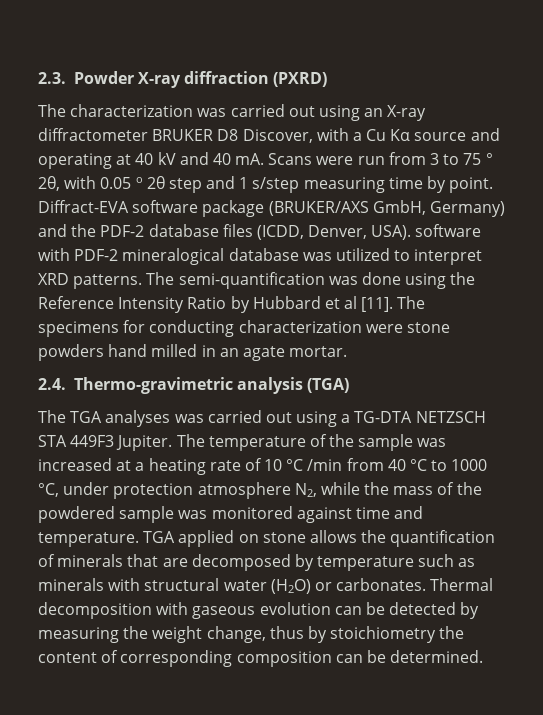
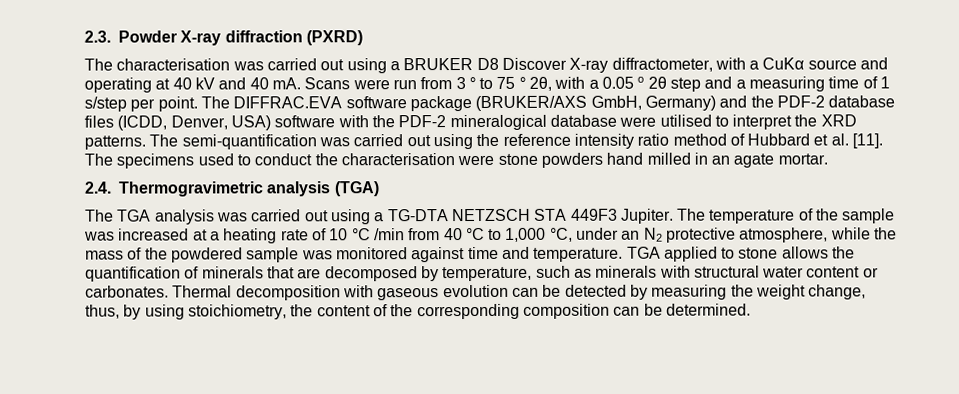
- The characterization was carried out using an X-ray diffractometer BRUKER D8 Discover, with a Cu Kα source and operating at 40 kV and 40 mA.
+ The characterisation was carried out using a BRUKER D8 Discover X-ray diffractometer, with a CuKα source and operating at 40 kV and 40 mA.
- Scans were run from 3 to 75 ° 2θ, with 0.05 o 2θ step and 1 s/step measuring time by point. Diffract-EVA software package (BRUKER/AXS GmbH, Germany) and the PDF-2 database files (ICDD, Denver, USA). software with PDF-2 mineralogical database was utilized to interpret XRD patterns.
+ Scans were run from 3 ° to 75 ° 2θ, with a 0.05 o 2θ step and a measuring time of 1 s/step per point. The DIFFRAC.EVA software package (BRUKER/AXS GmbH, Germany) and the PDF-2 database files (ICDD, Denver, USA) software with the PDF-2 mineralogical database were utilised to interpret the XRD patterns.
- The semi-quantification was done using the Reference Intensity Ratio by Hubbard et al [11].
+ The semi-quantification was carried out using the reference intensity ratio method of Hubbard et al. [11].
- The specimens for conducting characterization were stone powders hand milled in an agate mortar.
+ The specimens used to conduct the characterisation were stone powders hand milled in an agate mortar.
- 2.4. Thermo-gravimetric analysis (TGA)
+ 2.4. Thermogravimetric analysis (TGA)
- The TGA analyses was carried out using a TG-DTA NETZSCH STA 449F3 Jupiter.
+ The TGA analysis was carried out using a TG-DTA NETZSCH STA 449F3 Jupiter.
- The temperature of the sample was increased at a heating rate of 10 °C /min from 40 °C to 1000 °C, under protection atmosphere N2, while the mass of the powdered sample was monitored against time and temperature.
+ The temperature of the sample was increased at a heating rate of 10 °C /min from 40 °C to 1,000 °C, under an N2 protective atmosphere, while the mass of the powdered sample was monitored against time and temperature.
- TGA applied on stone allows the quantification of minerals that are decomposed by temperature such as minerals with structural water (H2O) or carbonates.
+ TGA applied to stone allows the quantification of minerals that are decomposed by temperature, such as minerals with structural water content or carbonates.
- Thermal decomposition with gaseous evolution can be detected by measuring the weight change, thus by stoichiometry the content of corresponding composition can be determined.
+ Thermal decomposition with gaseous evolution can be detected by measuring the weight change, thus, by using stoichiometry, the content of the corresponding composition can be determined.

